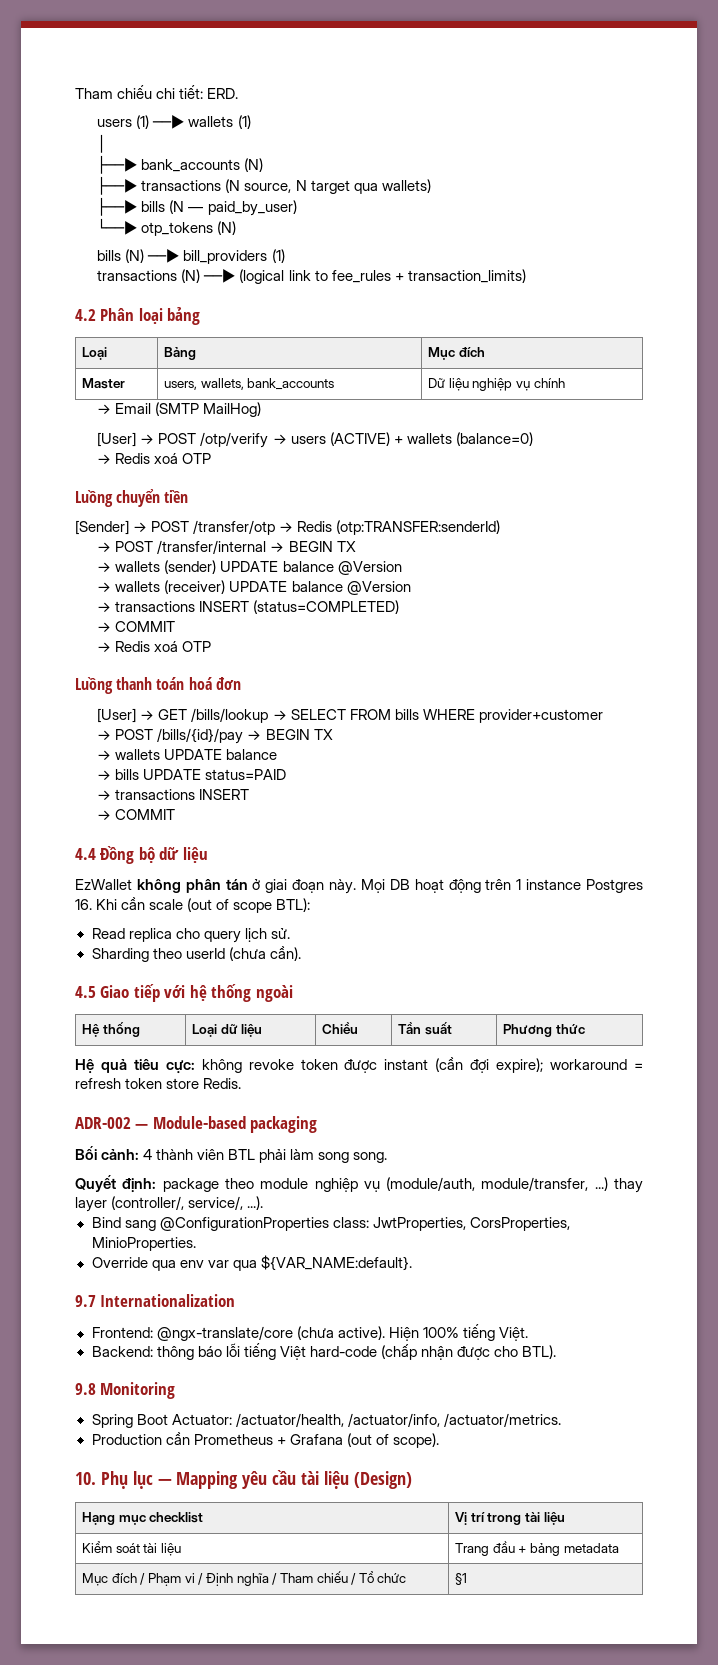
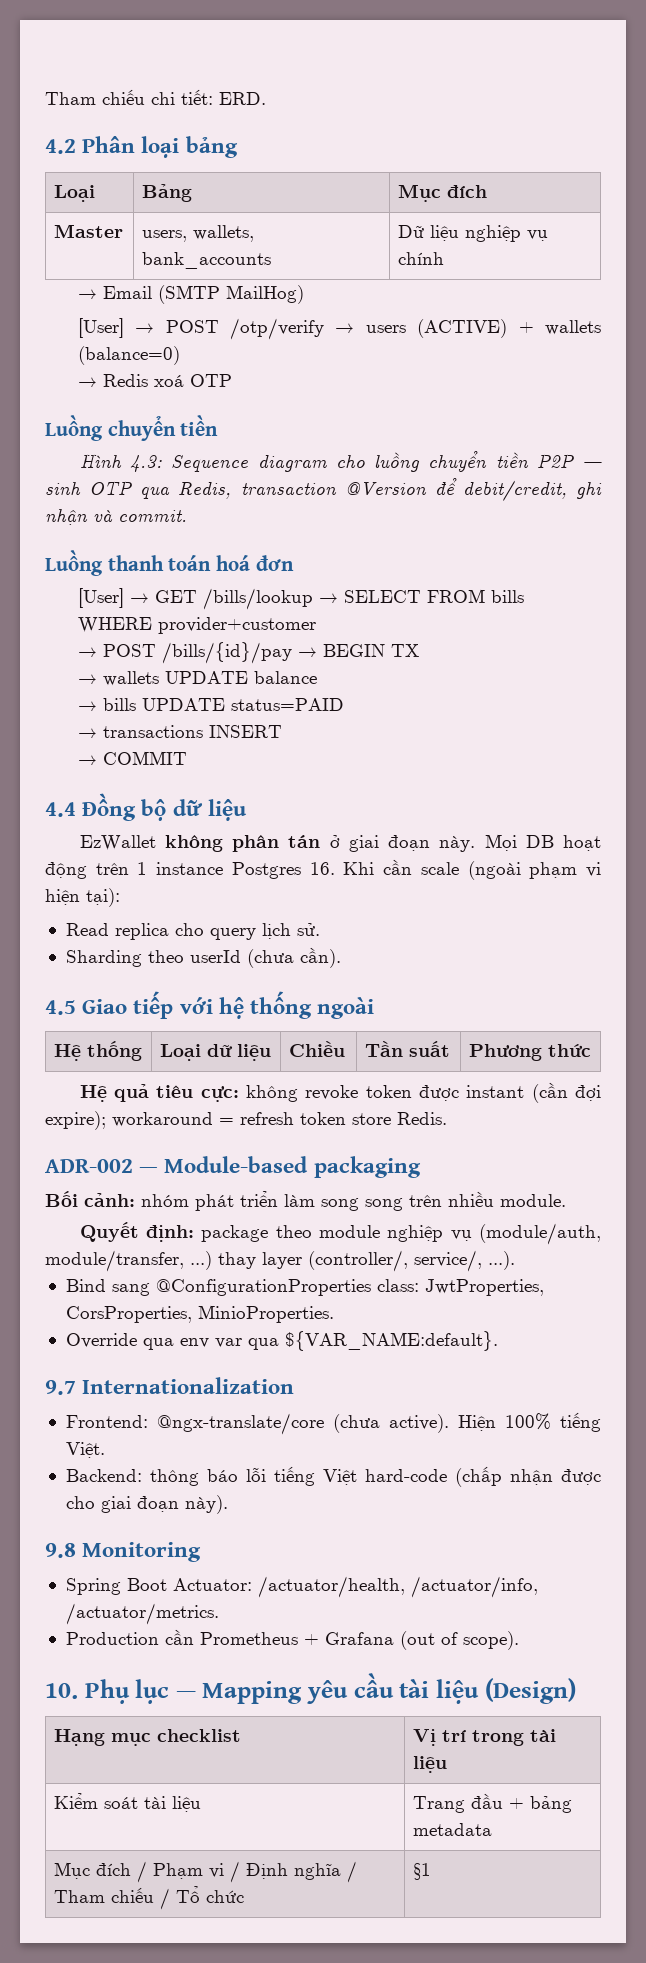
- users (1) ──► wallets (1)
- │
- ├──► bank_accounts (N)
- ├──► transactions (N source, N target qua wallets)
- ├──► bills (N — paid_by_user)
- └──► otp_tokens (N)
- bills (N) ──► bill_providers (1)
- transactions (N) ──► (logical link to fee_rules + transaction_limits)
- [Sender] → POST /transfer/otp → Redis (otp:TRANSFER:senderId)
- → POST /transfer/internal → BEGIN TX
- → wallets (sender) UPDATE balance @Version
- → wallets (receiver) UPDATE balance @Version
- → transactions INSERT (status=COMPLETED)
- → COMMIT
- → Redis xoá OTP
+ Hình 4.3: Sequence diagram cho luồng chuyển tiền P2P — sinh OTP qua Redis, transaction @Version để debit/credit, ghi nhận và commit.
- Mọi DB hoạt động trên 1 instance Postgres 16. Khi cần scale (out of scope BTL):
+ Mọi DB hoạt động trên 1 instance Postgres 16. Khi cần scale (ngoài phạm vi hiện tại):
- Bối cảnh: 4 thành viên BTL phải làm song song.
+ Bối cảnh: nhóm phát triển làm song song trên nhiều module.
- Backend: thông báo lỗi tiếng Việt hard-code (chấp nhận được cho BTL).
+ Backend: thông báo lỗi tiếng Việt hard-code (chấp nhận được cho giai đoạn này).

